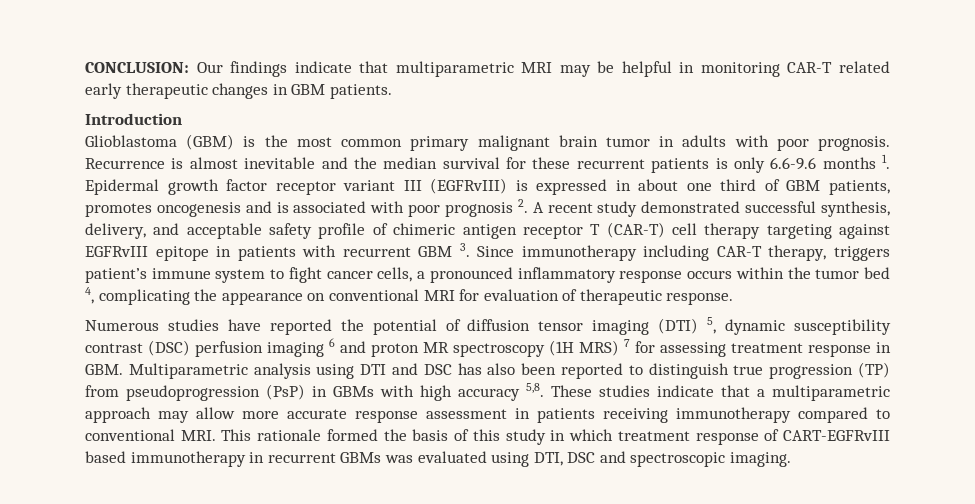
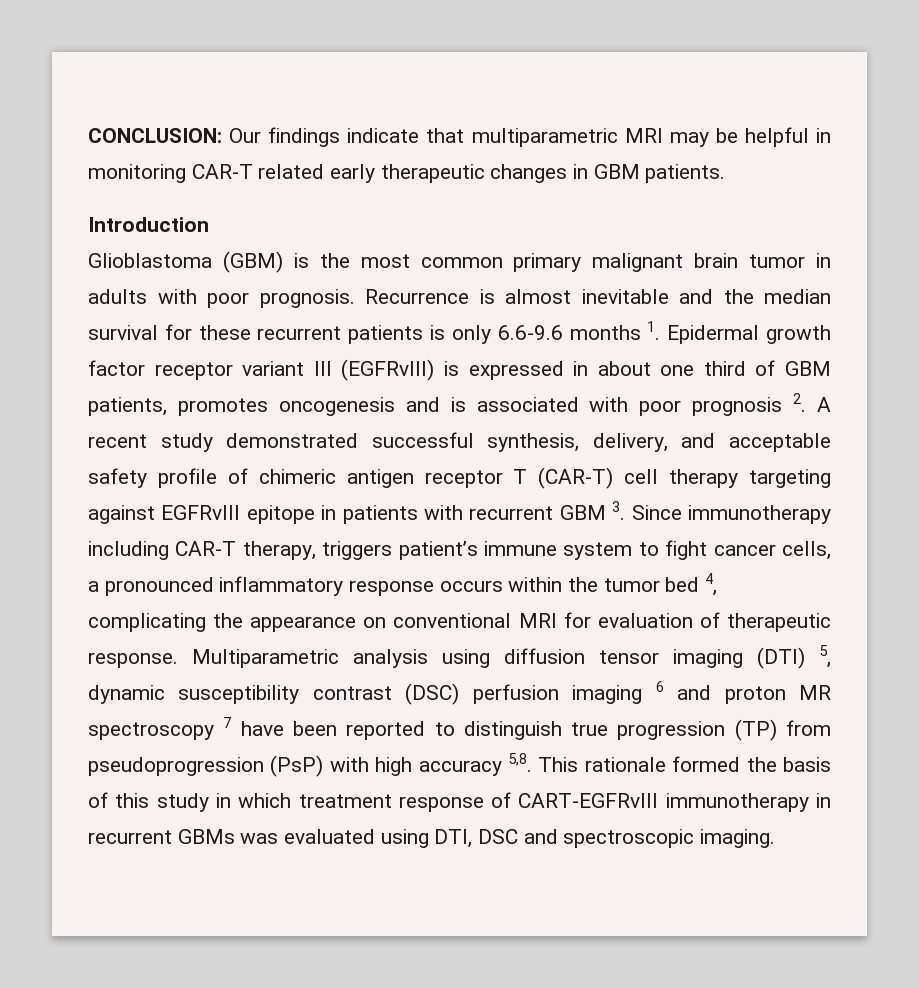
- Recurrence is almost inevitable and the median survival for these recurrent patients is only 6.6-9.6 months 1. Epidermal growth factor receptor variant III (EGFRvIII) is expressed in about one third of GBM patients, promotes oncogenesis and is associated with poor prognosis 2. A recent study demonstrated successful synthesis, delivery, and acceptable safety profile of chimeric antigen receptor T (CAR-T) cell therapy targeting against EGFRvIII epitope in patients with recurrent GBM 3. Since immunotherapy including CAR-T therapy, triggers patient’s immune system to fight cancer cells, a pronounced inflammatory response occurs within the tumor bed 4, complicating the appearance on conventional MRI for evaluation of therapeutic response.
- Numerous studies have reported the potential of diffusion tensor imaging (DTI) 5, dynamic susceptibility contrast (DSC) perfusion imaging 6 and proton MR spectroscopy (1H MRS) 7 for assessing treatment response in GBM. Multiparametric analysis using DTI and DSC has also been reported to distinguish true progression (TP) from pseudoprogression (PsP) in GBMs with high accuracy 5,8.
+ Recurrence is almost inevitable and the median survival for these recurrent patients is only 6.6-9.6 months 1. Epidermal growth factor receptor variant III (EGFRvIII) is expressed in about one third of GBM patients, promotes oncogenesis and is associated with poor prognosis 2. A recent study demonstrated successful synthesis, delivery, and acceptable safety profile of chimeric antigen receptor T (CAR-T) cell therapy targeting against EGFRvIII epitope in patients with recurrent GBM 3. Since immunotherapy including CAR-T therapy, triggers patient’s immune system to fight cancer cells, a pronounced inflammatory response occurs within the tumor bed 4, complicating the appearance on conventional MRI for evaluation of therapeutic response. Multiparametric analysis using diffusion tensor imaging (DTI) 5, dynamic susceptibility contrast (DSC) perfusion imaging 6 and proton MR spectroscopy 7 have been reported to distinguish true progression (TP) from pseudoprogression (PsP) with high accuracy 5,8.
- These studies indicate that a multiparametric approach may allow more accurate response assessment in patients receiving immunotherapy compared to conventional MRI. This rationale formed the basis of this study in which treatment response of CART-EGFRvIII based immunotherapy in recurrent GBMs was evaluated using DTI, DSC and spectroscopic imaging.
+ This rationale formed the basis of this study in which treatment response of CART-EGFRvIII immunotherapy in recurrent GBMs was evaluated using DTI, DSC and spectroscopic imaging.

